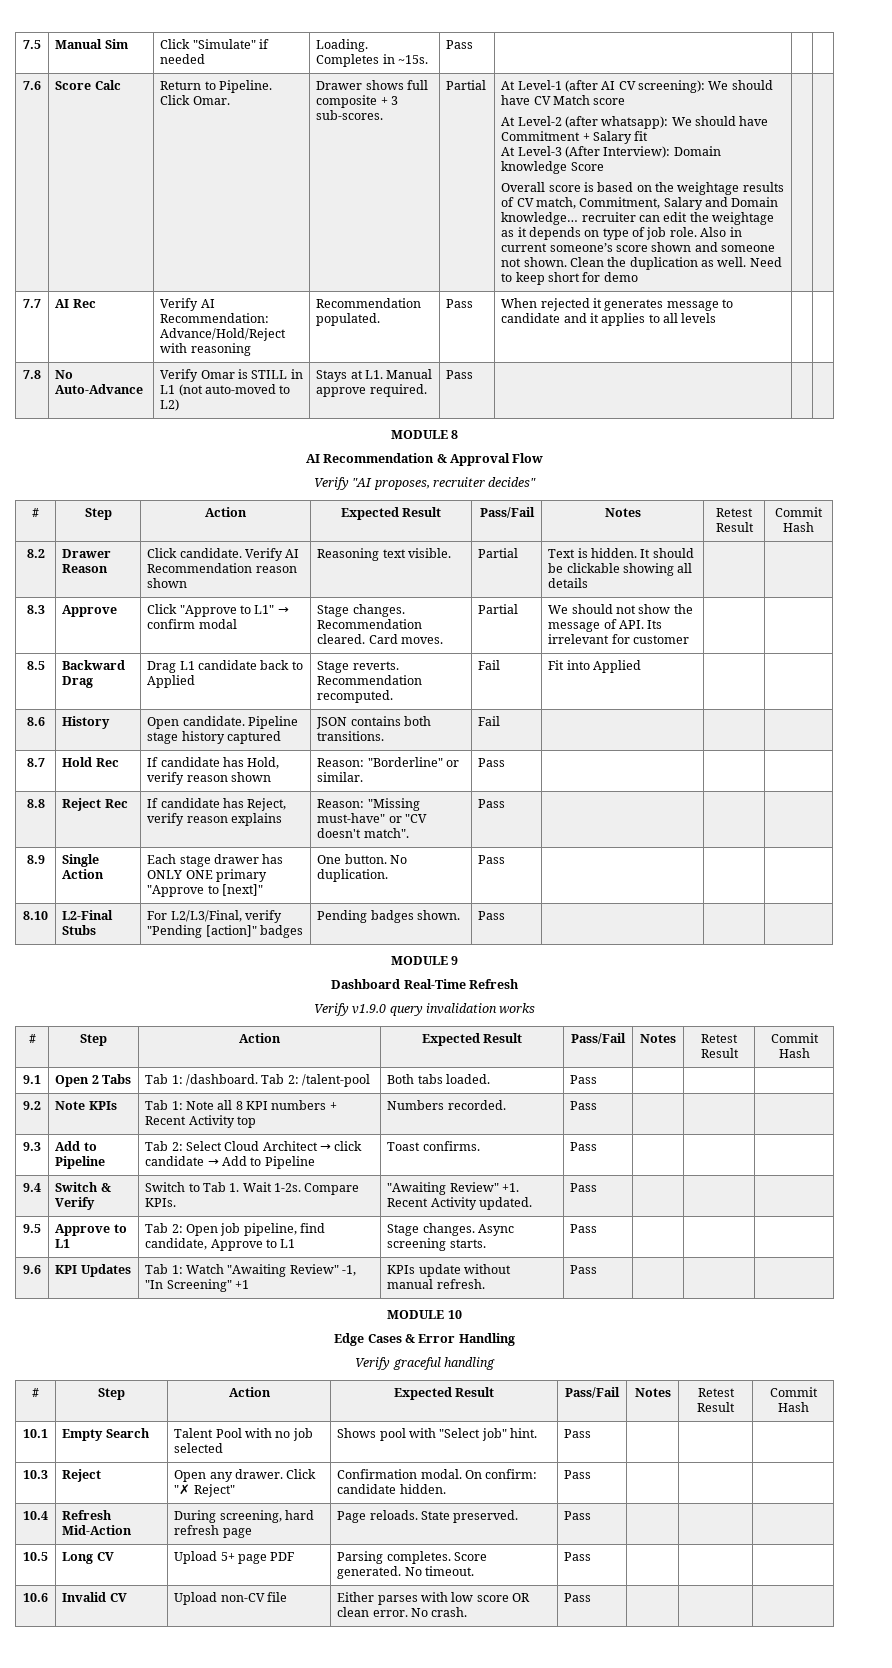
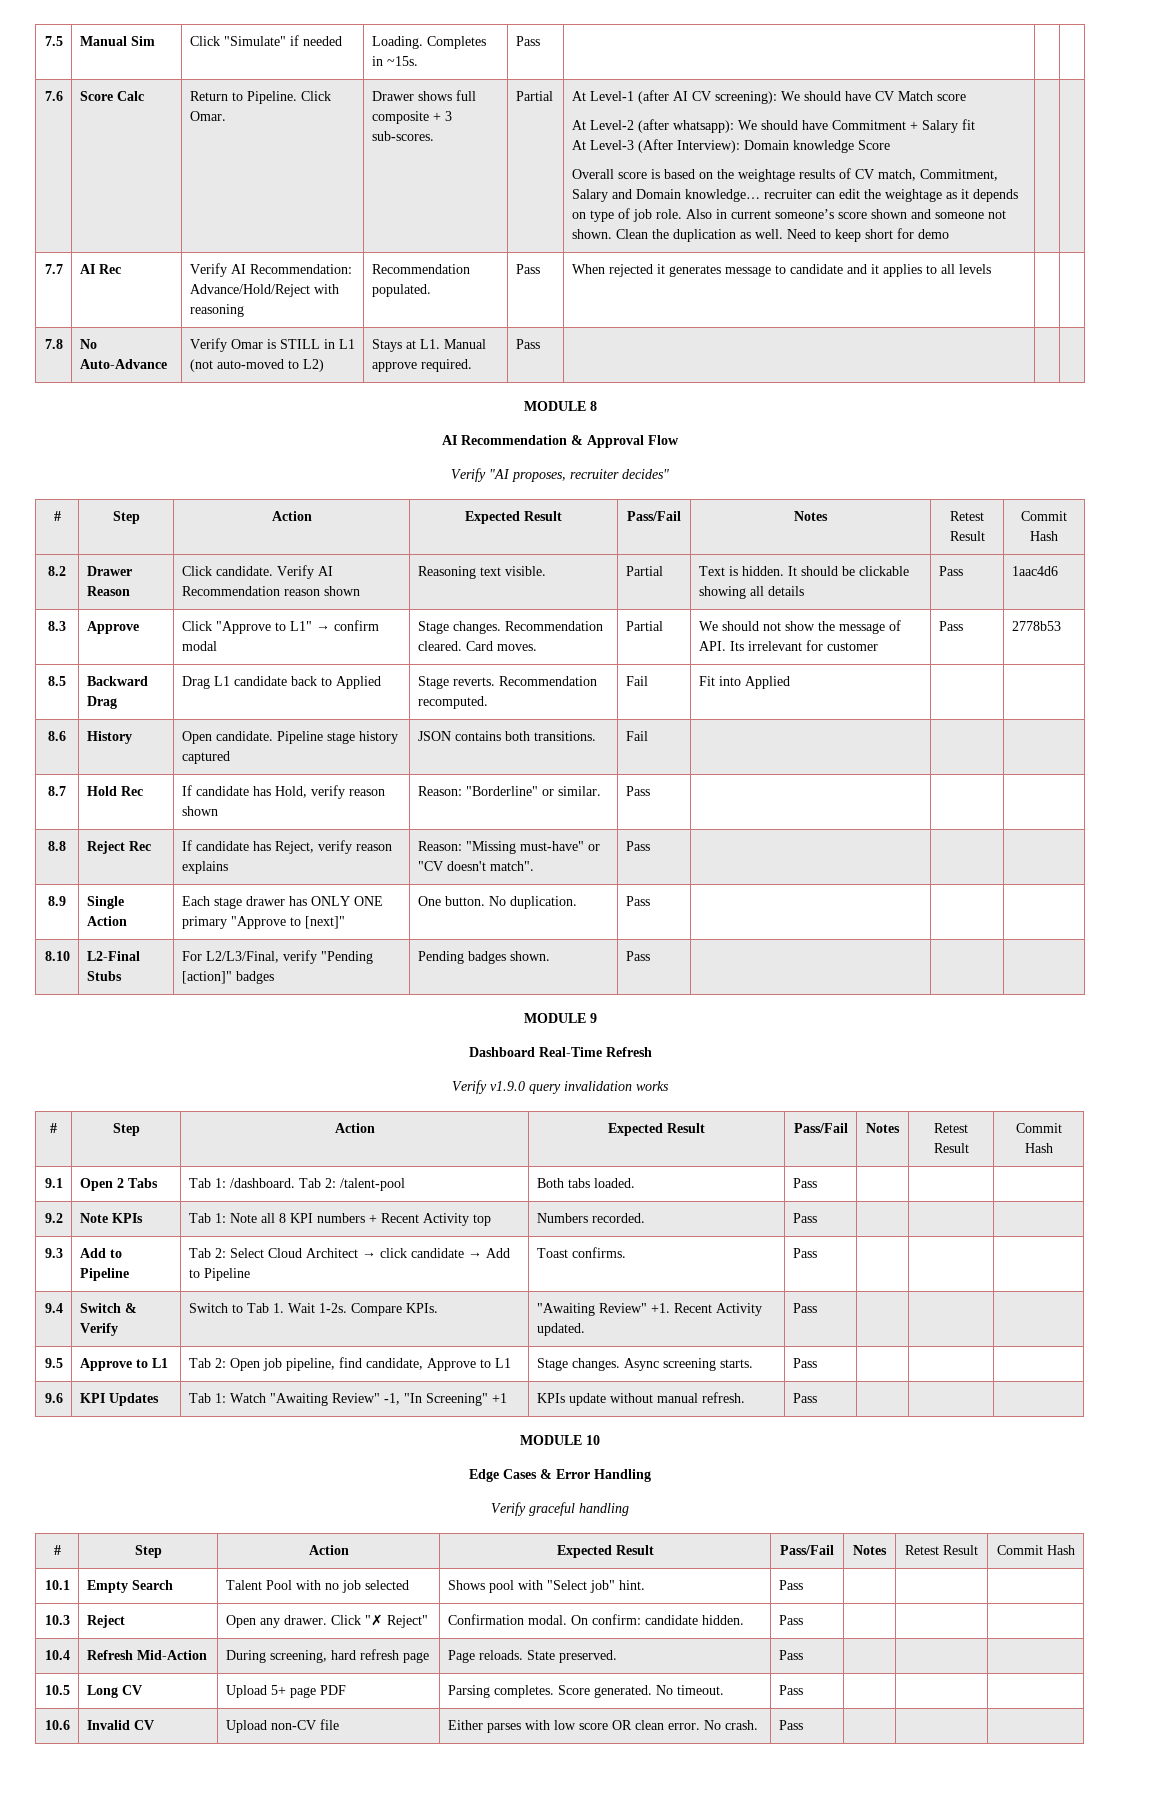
- 8.2 | Drawer Reason | Click candidate. Verify AI Recommendation reason shown | Reasoning text visible. | Partial | Text is hidden. It should be clickable showing all details | |
+ 8.2 | Drawer Reason | Click candidate. Verify AI Recommendation reason shown | Reasoning text visible. | Partial | Text is hidden. It should be clickable showing all details | Pass | 1aac4d6
- 8.3 | Approve | Click "Approve to L1" → confirm modal | Stage changes. Recommendation cleared. Card moves. | Partial | We should not show the message of API. Its irrelevant for customer | |
+ 8.3 | Approve | Click "Approve to L1" → confirm modal | Stage changes. Recommendation cleared. Card moves. | Partial | We should not show the message of API. Its irrelevant for customer | Pass | 2778b53

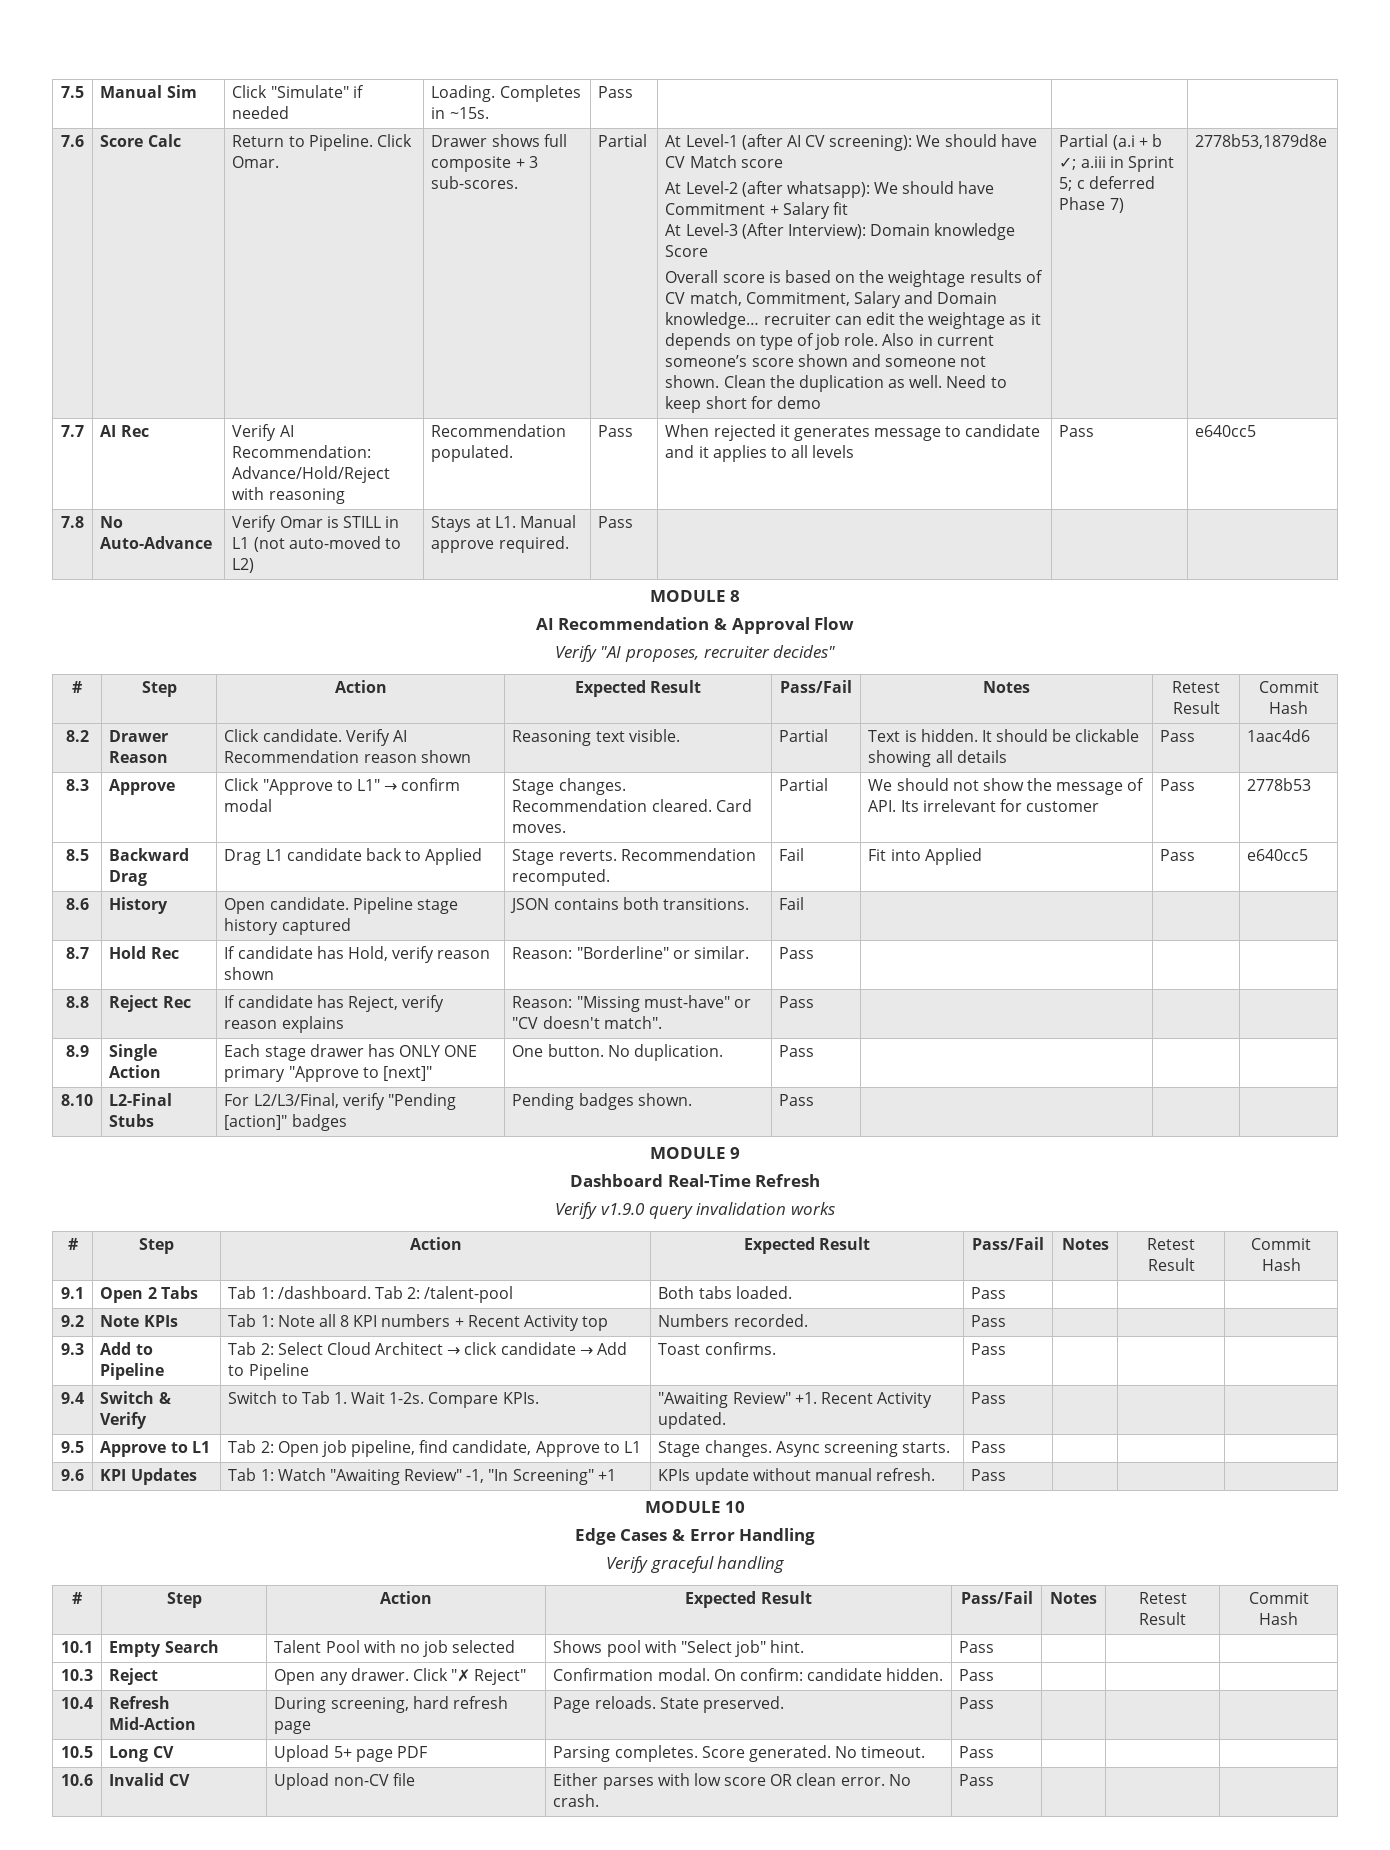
+ Partial (a.i + b ✓; a.iii in Sprint 5; c deferred Phase 7) | 2778b53,1879d8e
- 7.7 | AI Rec | Verify AI Recommendation: Advance/Hold/Reject with reasoning | Recommendation populated. | Pass | When rejected it generates message to candidate and it applies to all levels | |
+ 7.7 | AI Rec | Verify AI Recommendation: Advance/Hold/Reject with reasoning | Recommendation populated. | Pass | When rejected it generates message to candidate and it applies to all levels | Pass | e640cc5
- 8.5 | Backward Drag | Drag L1 candidate back to Applied | Stage reverts. Recommendation recomputed. | Fail | Fit into Applied | |
+ 8.5 | Backward Drag | Drag L1 candidate back to Applied | Stage reverts. Recommendation recomputed. | Fail | Fit into Applied | Pass | e640cc5

